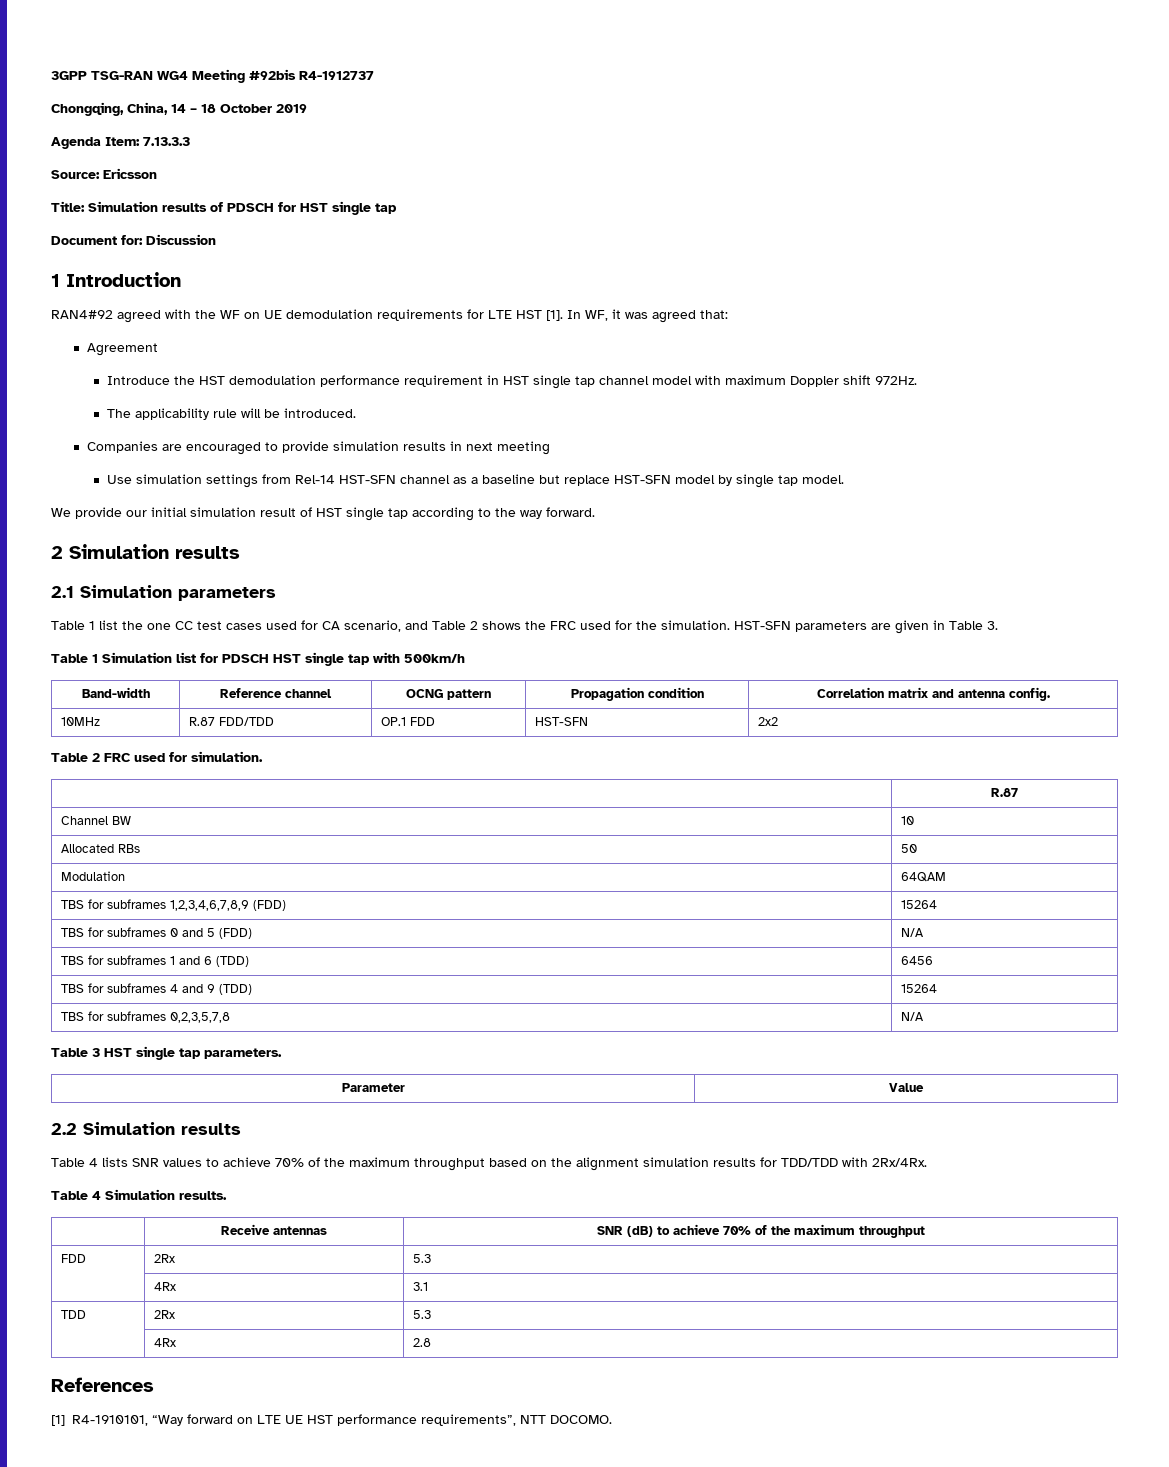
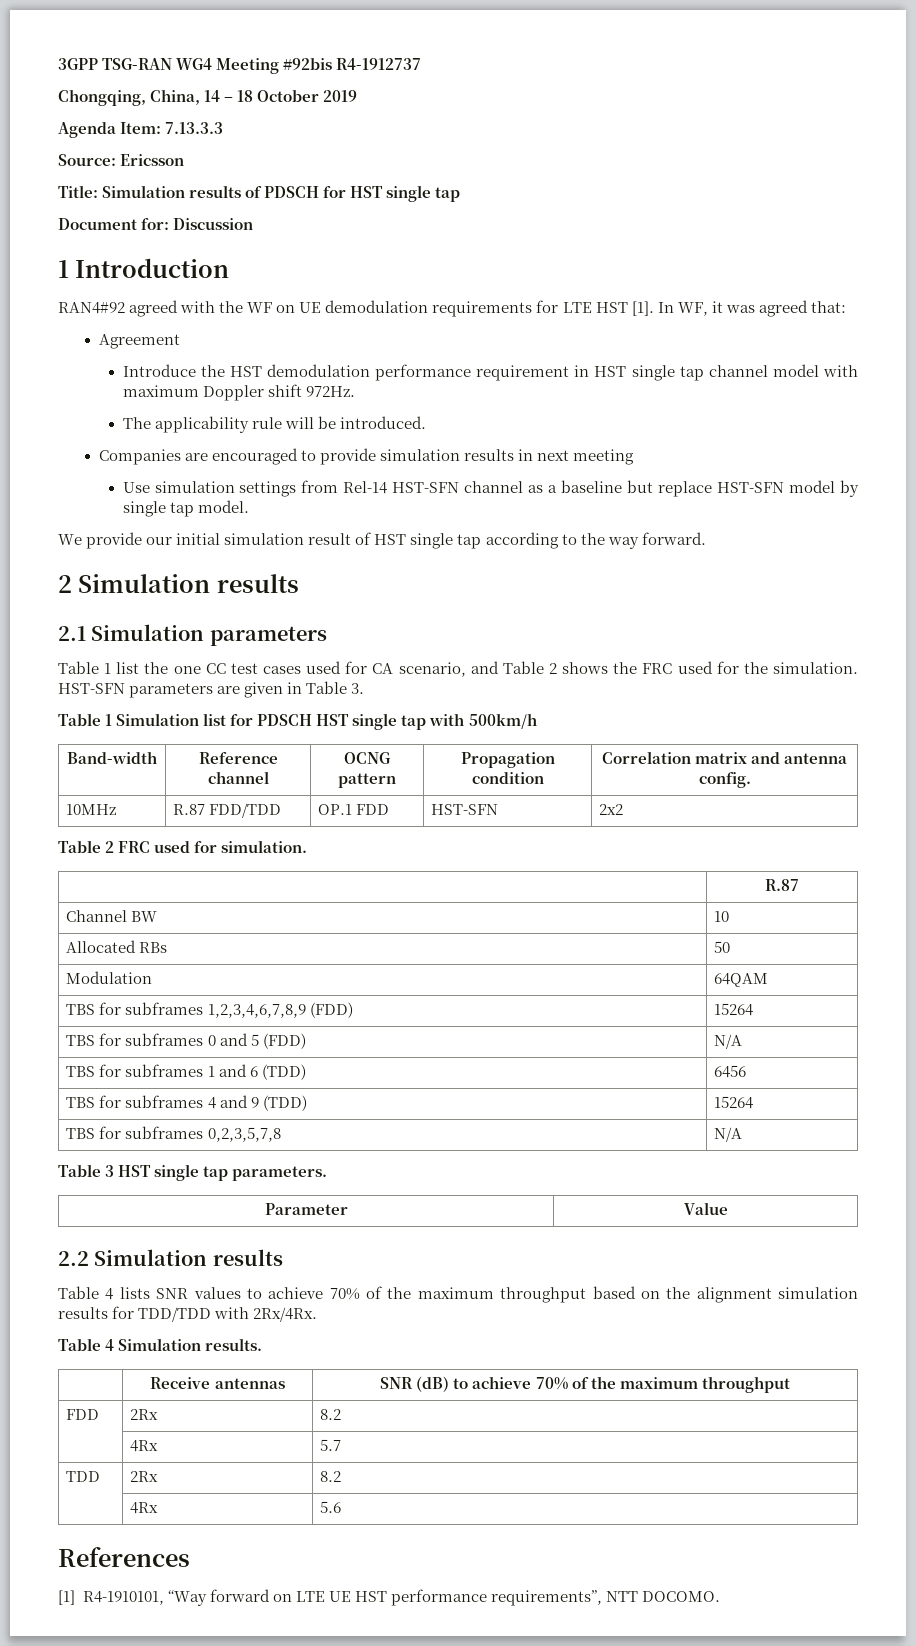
- FDD | 2Rx | 5.3
- | 4Rx | 3.1
+ FDD | 2Rx | 8.2
+ | 4Rx | 5.7
- TDD | 2Rx | 5.3
- | 4Rx | 2.8
+ TDD | 2Rx | 8.2
+ | 4Rx | 5.6

